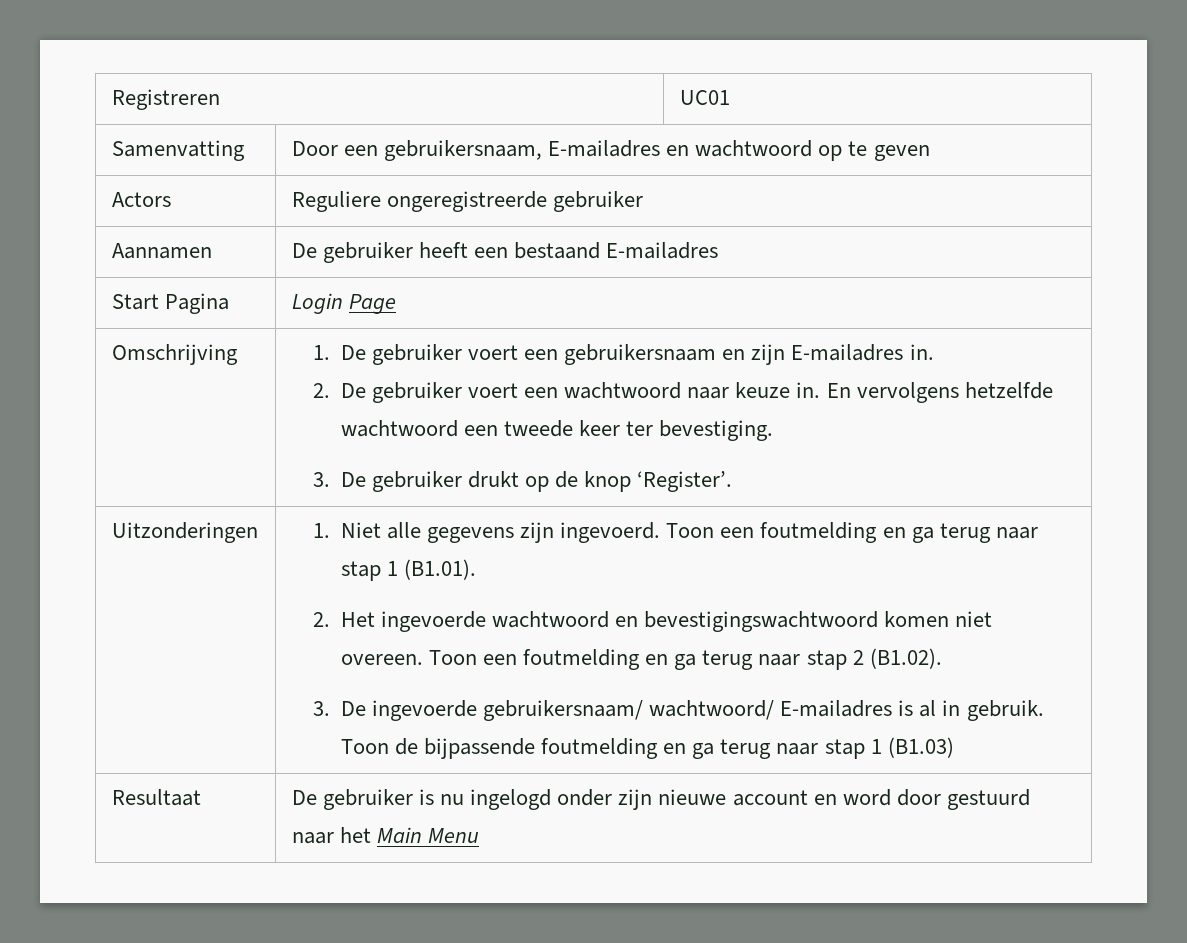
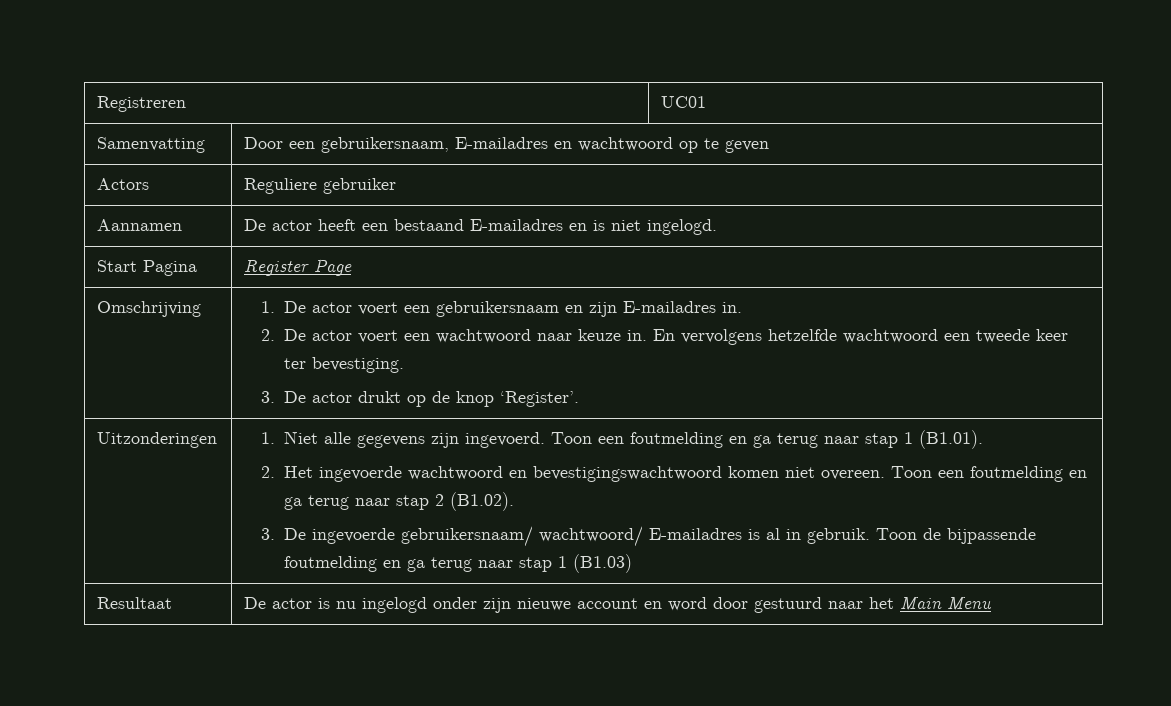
- Actors | Reguliere ongeregistreerde gebruiker
+ Actors | Reguliere gebruiker
- Aannamen | De gebruiker heeft een bestaand E-mailadres
+ Aannamen | De actor heeft een bestaand E-mailadres en is niet ingelogd.
- Start Pagina | Login Page
+ Start Pagina | Register Page
- Omschrijving | 1. De gebruiker voert een gebruikersnaam en zijn E-mailadres in.
- 2. De gebruiker voert een wachtwoord naar keuze in. En vervolgens hetzelfde wachtwoord een tweede keer ter bevestiging.
- 3. De gebruiker drukt op de knop ‘Register’.
+ Omschrijving | 1. De actor voert een gebruikersnaam en zijn E-mailadres in.
+ 2. De actor voert een wachtwoord naar keuze in. En vervolgens hetzelfde wachtwoord een tweede keer ter bevestiging.
+ 3. De actor drukt op de knop ‘Register’.
- Resultaat | De gebruiker is nu ingelogd onder zijn nieuwe account en word door gestuurd naar het Main Menu
+ Resultaat | De actor is nu ingelogd onder zijn nieuwe account en word door gestuurd naar het Main Menu

